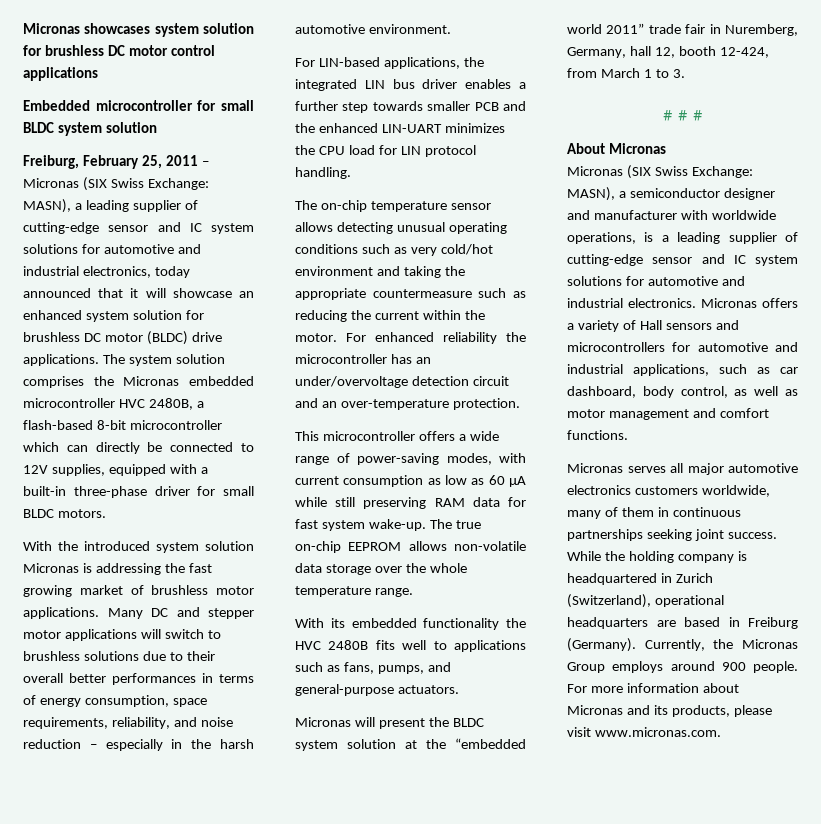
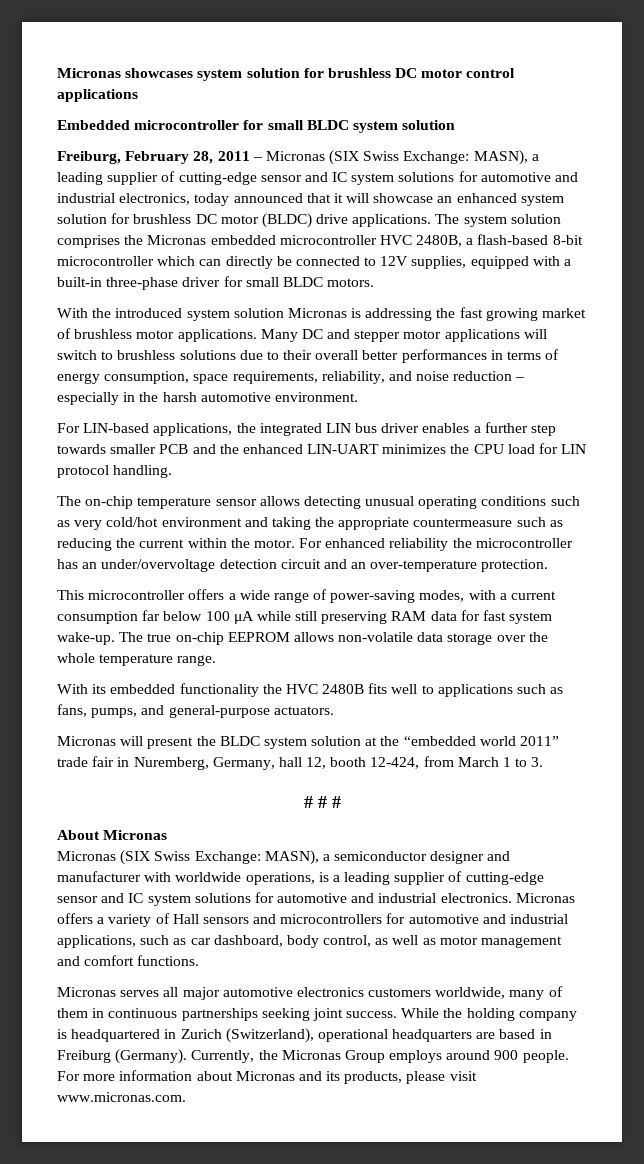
- Freiburg, February 25, 2011 – Micronas (SIX Swiss Exchange: MASN), a leading supplier of cutting-edge sensor and IC system solutions for automotive and industrial electronics, today announced that it will showcase an enhanced system solution for brushless DC motor (BLDC) drive applications.
+ Freiburg, February 28, 2011 – Micronas (SIX Swiss Exchange: MASN), a leading supplier of cutting-edge sensor and IC system solutions for automotive and industrial electronics, today announced that it will showcase an enhanced system solution for brushless DC motor (BLDC) drive applications.
- This microcontroller offers a wide range of power-saving modes, with current consumption as low as 60 μA while still preserving RAM data for fast system wake-up.
+ This microcontroller offers a wide range of power-saving modes, with a current consumption far below 100 μA while still preserving RAM data for fast system wake-up.

